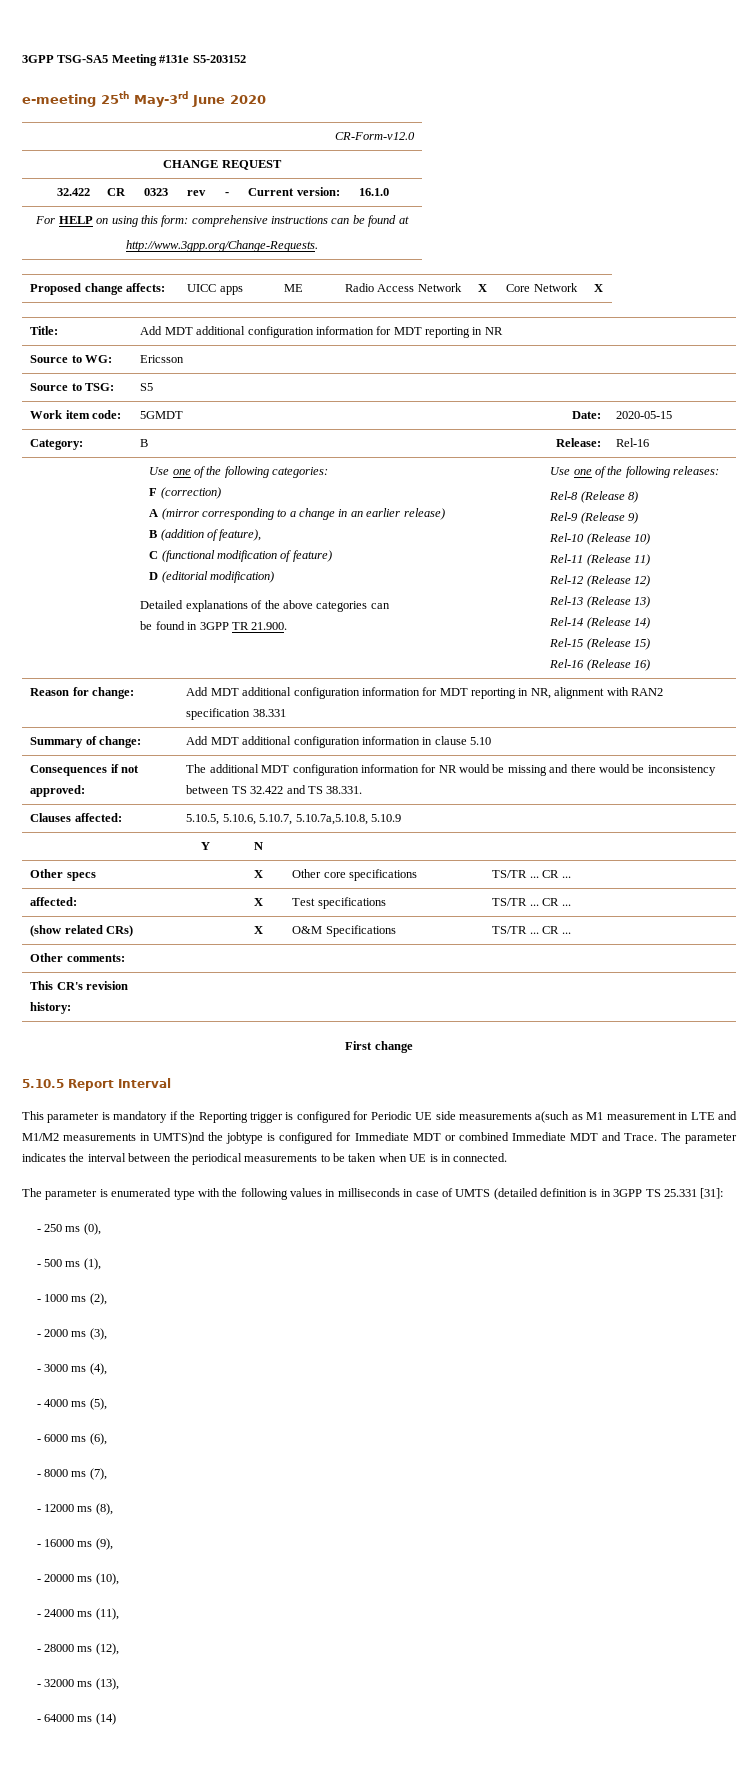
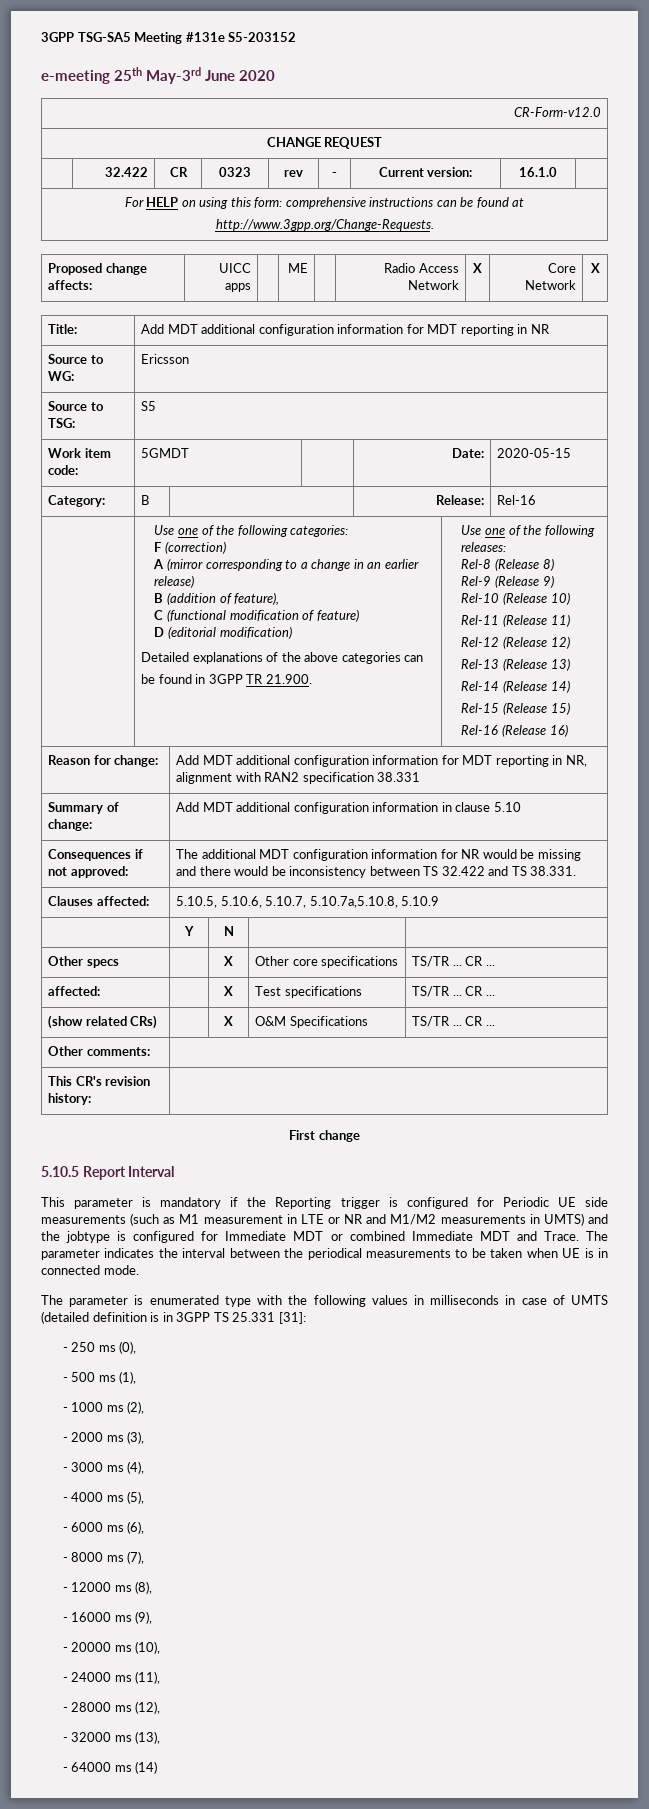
- This parameter is mandatory if the Reporting trigger is configured for Periodic UE side measurements a(such as M1 measurement in LTE and M1/M2 measurements in UMTS)nd the jobtype is configured for Immediate MDT or combined Immediate MDT and Trace.
+ This parameter is mandatory if the Reporting trigger is configured for Periodic UE side measurements (such as M1 measurement in LTE or NR and M1/M2 measurements in UMTS) and the jobtype is configured for Immediate MDT or combined Immediate MDT and Trace.
- The parameter indicates the interval between the periodical measurements to be taken when UE is in connected.
+ The parameter indicates the interval between the periodical measurements to be taken when UE is in connected mode.

